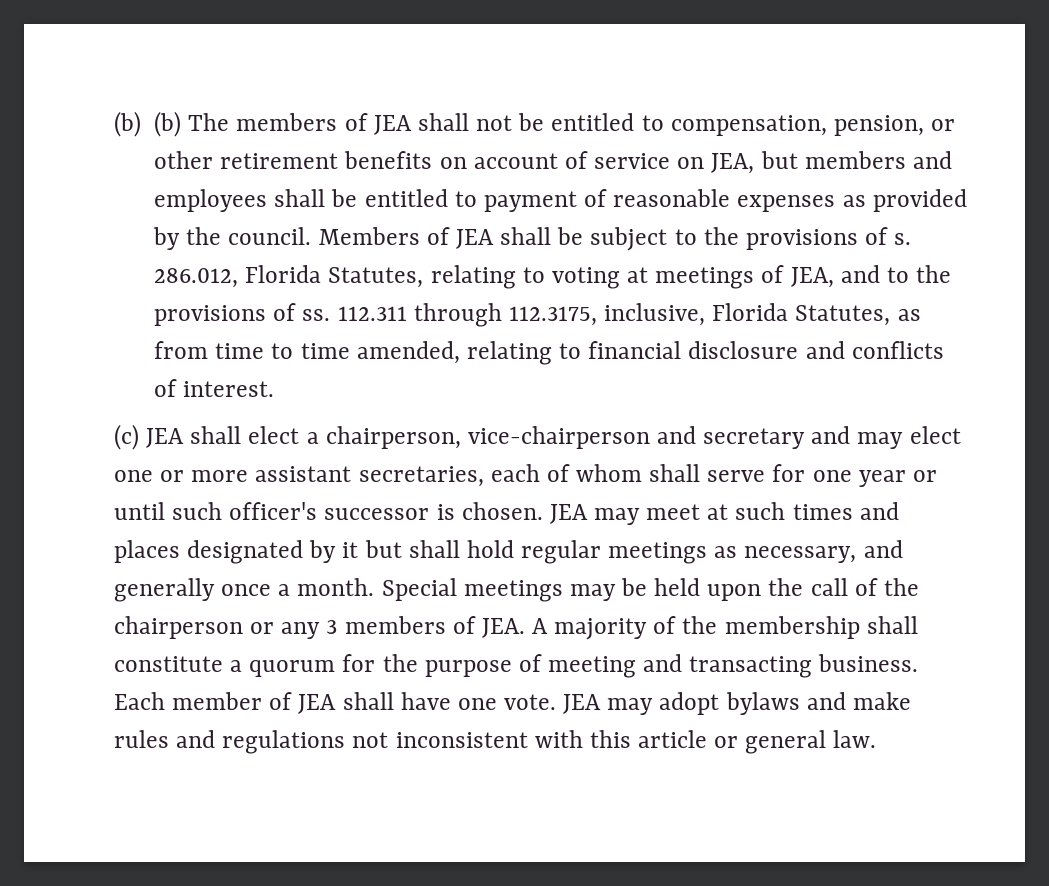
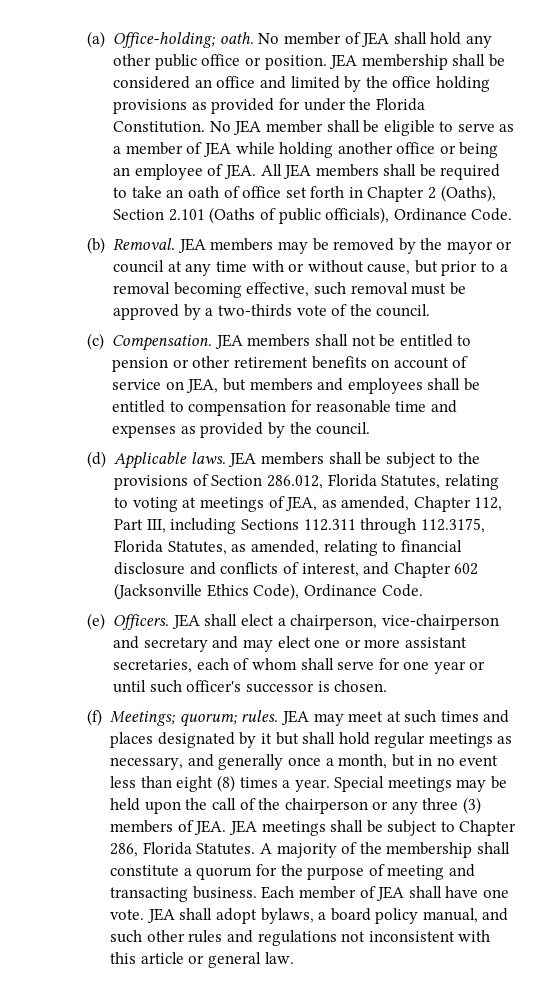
- (b) (b) The members of JEA shall not be entitled to compensation, pension, or other retirement benefits on account of service on JEA, but members and employees shall be entitled to payment of reasonable expenses as provided by the council. Members of JEA shall be subject to the provisions of s. 286.012, Florida Statutes, relating to voting at meetings of JEA, and to the provisions of ss. 112.311 through 112.3175, inclusive, Florida Statutes, as from time to time amended, relating to financial disclosure and conflicts of interest.
- (c) JEA shall elect a chairperson, vice-chairperson and secretary and may elect one or more assistant secretaries, each of whom shall serve for one year or until such officer's successor is chosen.
+ (a) Office-holding; oath. No member of JEA shall hold any other public office or position. JEA membership shall be considered an office and limited by the office holding provisions as provided for under the Florida Constitution. No JEA member shall be eligible to serve as a member of JEA while holding another office or being an employee of JEA. All JEA members shall be required to take an oath of office set forth in Chapter 2 (Oaths), Section 2.101 (Oaths of public officials), Ordinance Code.
+ (b) Removal. JEA members may be removed by the mayor or council at any time with or without cause, but prior to a removal becoming effective, such removal must be approved by a two-thirds vote of the council.
+ (c) Compensation. JEA members shall not be entitled to pension or other retirement benefits on account of service on JEA, but members and employees shall be entitled to compensation for reasonable time and expenses as provided by the council.
+ (d) Applicable laws. JEA members shall be subject to the provisions of Section 286.012, Florida Statutes, relating to voting at meetings of JEA, as amended, Chapter 112, Part III, including Sections 112.311 through 112.3175, Florida Statutes, as amended, relating to financial disclosure and conflicts of interest, and Chapter 602 (Jacksonville Ethics Code), Ordinance Code.
+ (e) Officers. JEA shall elect a chairperson, vice-chairperson and secretary and may elect one or more assistant secretaries, each of whom shall serve for one year or until such officer's successor is chosen.
+ (f) Meetings; quorum; rules.
- JEA may meet at such times and places designated by it but shall hold regular meetings as necessary, and generally once a month.
+ JEA may meet at such times and places designated by it but shall hold regular meetings as necessary, and generally once a month, but in no event less than eight (8) times a year.
- Special meetings may be held upon the call of the chairperson or any 3 members of JEA. A majority of the membership shall constitute a quorum for the purpose of meeting and transacting business.
+ Special meetings may be held upon the call of the chairperson or any three (3) members of JEA. JEA meetings shall be subject to Chapter 286, Florida Statutes. A majority of the membership shall constitute a quorum for the purpose of meeting and transacting business.
- JEA may adopt bylaws and make rules and regulations not inconsistent with this article or general law.
+ JEA shall adopt bylaws, a board policy manual, and such other rules and regulations not inconsistent with this article or general law.

